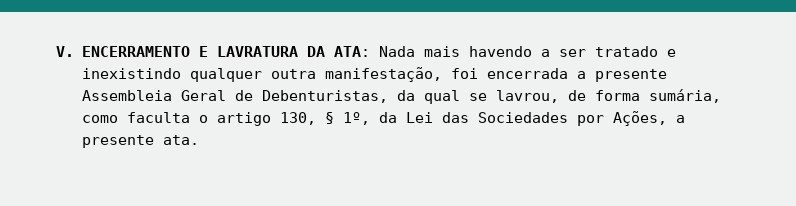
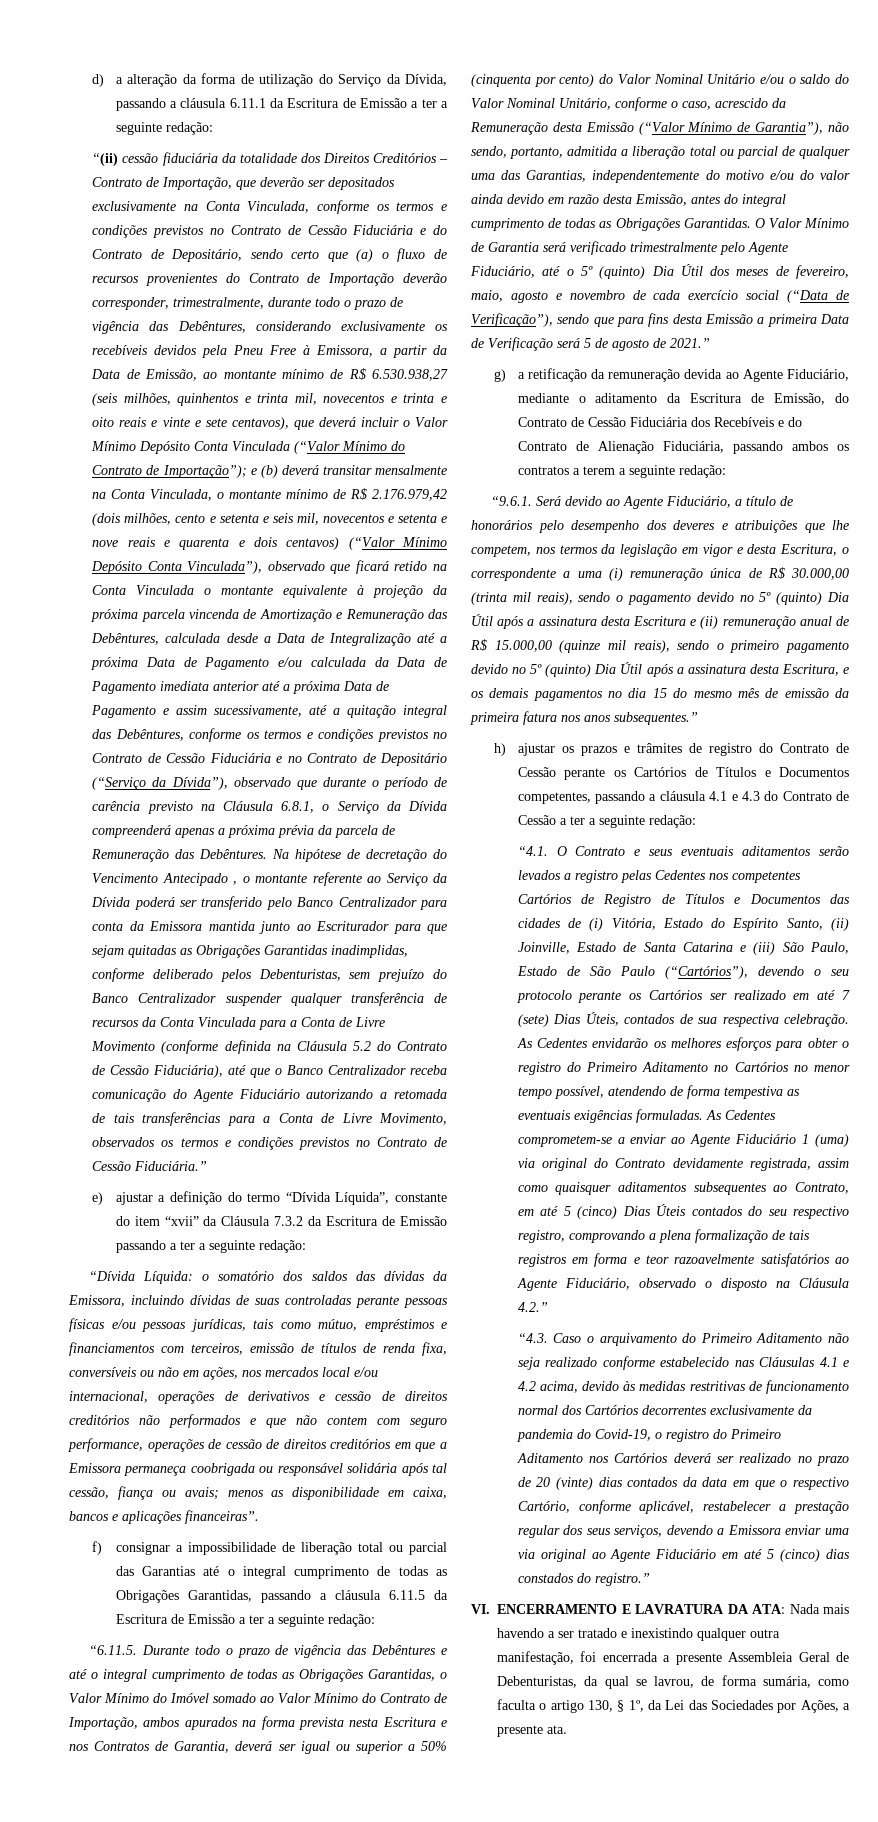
- V. ENCERRAMENTO E LAVRATURA DA ATA: Nada mais havendo a ser tratado e inexistindo qualquer outra manifestação, foi encerrada a presente Assembleia Geral de Debenturistas, da qual se lavrou, de forma sumária, como faculta o artigo 130, § 1º, da Lei das Sociedades por Ações, a presente ata.
+ d) a alteração da forma de utilização do Serviço da Dívida, passando a cláusula 6.11.1 da Escritura de Emissão a ter a seguinte redação:
+ “(ii) cessão fiduciária da totalidade dos Direitos Creditórios – Contrato de Importação, que deverão ser depositados exclusivamente na Conta Vinculada, conforme os termos e condições previstos no Contrato de Cessão Fiduciária e do Contrato de Depositário, sendo certo que (a) o fluxo de recursos provenientes do Contrato de Importação deverão corresponder, trimestralmente, durante todo o prazo de vigência das Debêntures, considerando exclusivamente os recebíveis devidos pela Pneu Free à Emissora, a partir da Data de Emissão, ao montante mínimo de R$ 6.530.938,27 (seis milhões, quinhentos e trinta mil, novecentos e trinta e oito reais e vinte e sete centavos), que deverá incluir o Valor Mínimo Depósito Conta Vinculada (“Valor Mínimo do Contrato de Importação”); e (b) deverá transitar mensalmente na Conta Vinculada, o montante mínimo de R$ 2.176.979,42 (dois milhões, cento e setenta e seis mil, novecentos e setenta e nove reais e quarenta e dois centavos) (“Valor Mínimo Depósito Conta Vinculada”), observado que ficará retido na Conta Vinculada o montante equivalente à projeção da próxima parcela vincenda de Amortização e Remuneração das Debêntures, calculada desde a Data de Integralização até a próxima Data de Pagamento e/ou calculada da Data de Pagamento imediata anterior até a próxima Data de Pagamento e assim sucessivamente, até a quitação integral das Debêntures, conforme os termos e condições previstos no Contrato de Cessão Fiduciária e no Contrato de Depositário (“Serviço da Dívida”), observado que durante o período de carência previsto na Cláusula 6.8.1, o Serviço da Dívida compreenderá apenas a próxima prévia da parcela de Remuneração das Debêntures. Na hipótese de decretação do Vencimento Antecipado , o montante referente ao Serviço da Dívida poderá ser transferido pelo Banco Centralizador para conta da Emissora mantida junto ao Escriturador para que sejam quitadas as Obrigações Garantidas inadimplidas, conforme deliberado pelos Debenturistas, sem prejuízo do Banco Centralizador suspender qualquer transferência de recursos da Conta Vinculada para a Conta de Livre Movimento (conforme definida na Cláusula 5.2 do Contrato de Cessão Fiduciária), até que o Banco Centralizador receba comunicação do Agente Fiduciário autorizando a retomada de tais transferências para a Conta de Livre Movimento, observados os termos e condições previstos no Contrato de Cessão Fiduciária.”
+ e) ajustar a definição do termo “Dívida Líquida”, constante do item “xvii” da Cláusula 7.3.2 da Escritura de Emissão passando a ter a seguinte redação:
+ “Dívida Líquida: o somatório dos saldos das dívidas da Emissora, incluindo dívidas de suas controladas perante pessoas físicas e/ou pessoas jurídicas, tais como mútuo, empréstimos e financiamentos com terceiros, emissão de títulos de renda fixa, conversíveis ou não em ações, nos mercados local e/ou internacional, operações de derivativos e cessão de direitos creditórios não performados e que não contem com seguro performance, operações de cessão de direitos creditórios em que a Emissora permaneça coobrigada ou responsável solidária após tal cessão, fiança ou avais; menos as disponibilidade em caixa, bancos e aplicações financeiras”.
+ f) consignar a impossibilidade de liberação total ou parcial das Garantias até o integral cumprimento de todas as Obrigações Garantidas, passando a cláusula 6.11.5 da Escritura de Emissão a ter a seguinte redação:
+ “6.11.5. Durante todo o prazo de vigência das Debêntures e até o integral cumprimento de todas as Obrigações Garantidas, o Valor Mínimo do Imóvel somado ao Valor Mínimo do Contrato de Importação, ambos apurados na forma prevista nesta Escritura e nos Contratos de Garantia, deverá ser igual ou superior a 50% (cinquenta por cento) do Valor Nominal Unitário e/ou o saldo do Valor Nominal Unitário, conforme o caso, acrescido da Remuneração desta Emissão (“Valor Mínimo de Garantia”), não sendo, portanto, admitida a liberação total ou parcial de qualquer uma das Garantias, independentemente do motivo e/ou do valor ainda devido em razão desta Emissão, antes do integral cumprimento de todas as Obrigações Garantidas. O Valor Mínimo de Garantia será verificado trimestralmente pelo Agente Fiduciário, até o 5º (quinto) Dia Útil dos meses de fevereiro, maio, agosto e novembro de cada exercício social (“Data de Verificação”), sendo que para fins desta Emissão a primeira Data de Verificação será 5 de agosto de 2021.”
+ g) a retificação da remuneração devida ao Agente Fiduciário, mediante o aditamento da Escritura de Emissão, do Contrato de Cessão Fiduciária dos Recebíveis e do Contrato de Alienação Fiduciária, passando ambos os contratos a terem a seguinte redação:
+ “9.6.1. Será devido ao Agente Fiduciário, a título de honorários pelo desempenho dos deveres e atribuições que lhe competem, nos termos da legislação em vigor e desta Escritura, o correspondente a uma (i) remuneração única de R$ 30.000,00 (trinta mil reais), sendo o pagamento devido no 5º (quinto) Dia Útil após a assinatura desta Escritura e (ii) remuneração anual de R$ 15.000,00 (quinze mil reais), sendo o primeiro pagamento devido no 5º (quinto) Dia Útil após a assinatura desta Escritura, e os demais pagamentos no dia 15 do mesmo mês de emissão da primeira fatura nos anos subsequentes.”
+ h) ajustar os prazos e trâmites de registro do Contrato de Cessão perante os Cartórios de Títulos e Documentos competentes, passando a cláusula 4.1 e 4.3 do Contrato de Cessão a ter a seguinte redação:
+ “4.1. O Contrato e seus eventuais aditamentos serão levados a registro pelas Cedentes nos competentes Cartórios de Registro de Títulos e Documentos das cidades de (i) Vitória, Estado do Espírito Santo, (ii) Joinville, Estado de Santa Catarina e (iii) São Paulo, Estado de São Paulo (“Cartórios”), devendo o seu protocolo perante os Cartórios ser realizado em até 7 (sete) Dias Úteis, contados de sua respectiva celebração. As Cedentes envidarão os melhores esforços para obter o registro do Primeiro Aditamento no Cartórios no menor tempo possível, atendendo de forma tempestiva as eventuais exigências formuladas. As Cedentes comprometem-se a enviar ao Agente Fiduciário 1 (uma) via original do Contrato devidamente registrada, assim como quaisquer aditamentos subsequentes ao Contrato, em até 5 (cinco) Dias Úteis contados do seu respectivo registro, comprovando a plena formalização de tais registros em forma e teor razoavelmente satisfatórios ao Agente Fiduciário, observado o disposto na Cláusula 4.2.”
+ “4.3. Caso o arquivamento do Primeiro Aditamento não seja realizado conforme estabelecido nas Cláusulas 4.1 e 4.2 acima, devido às medidas restritivas de funcionamento normal dos Cartórios decorrentes exclusivamente da pandemia do Covid-19, o registro do Primeiro Aditamento nos Cartórios deverá ser realizado no prazo de 20 (vinte) dias contados da data em que o respectivo Cartório, conforme aplicável, restabelecer a prestação regular dos seus serviços, devendo a Emissora enviar uma via original ao Agente Fiduciário em até 5 (cinco) dias constados do registro.”
+ VI. ENCERRAMENTO E LAVRATURA DA ATA: Nada mais havendo a ser tratado e inexistindo qualquer outra manifestação, foi encerrada a presente Assembleia Geral de Debenturistas, da qual se lavrou, de forma sumária, como faculta o artigo 130, § 1º, da Lei das Sociedades por Ações, a presente ata.

